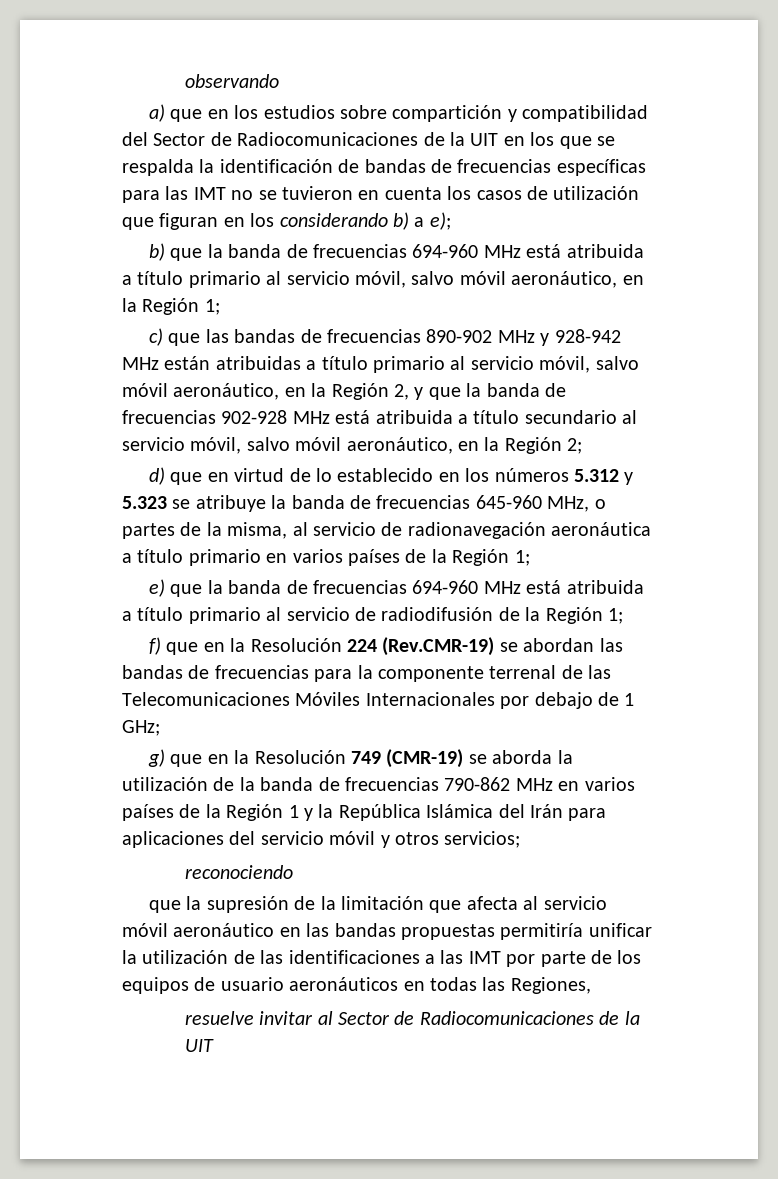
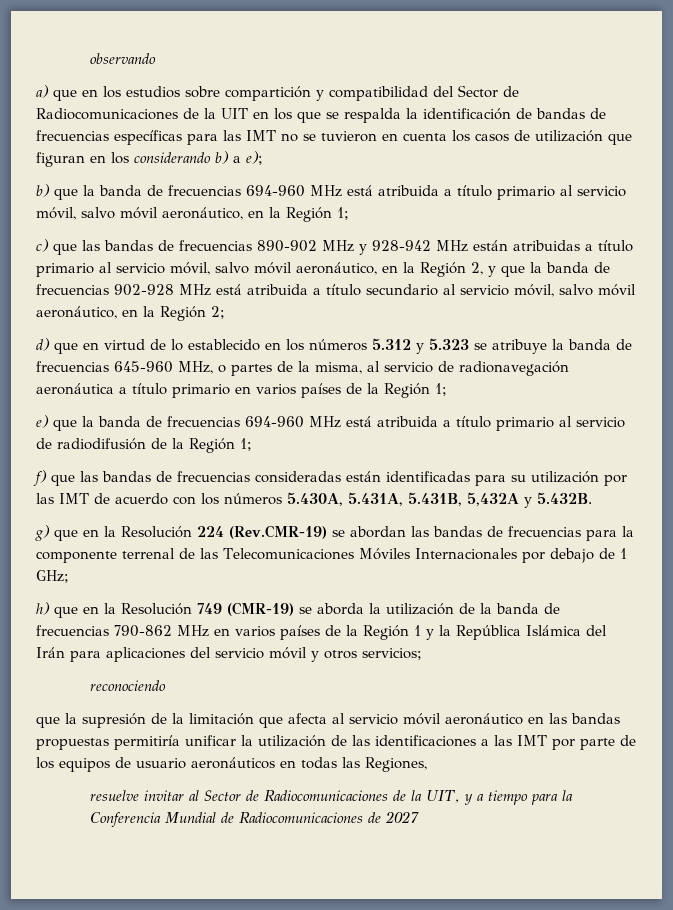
- f) que en la Resolución 224 (Rev.CMR-19) se abordan las bandas de frecuencias para la componente terrenal de las Telecomunicaciones Móviles Internacionales por debajo de 1 GHz;
+ f) que las bandas de frecuencias consideradas están identificadas para su utilización por las IMT de acuerdo con los números 5.430A, 5.431A, 5.431B, 5,432A y 5.432B.
+ g) que en la Resolución 224 (Rev.CMR-19) se abordan las bandas de frecuencias para la componente terrenal de las Telecomunicaciones Móviles Internacionales por debajo de 1 GHz;
- g) que en la Resolución 749 (CMR-19) se aborda la utilización de la banda de frecuencias 790-862 MHz en varios países de la Región 1 y la República Islámica del Irán para aplicaciones del servicio móvil y otros servicios;
+ h) que en la Resolución 749 (CMR-19) se aborda la utilización de la banda de frecuencias 790-862 MHz en varios países de la Región 1 y la República Islámica del Irán para aplicaciones del servicio móvil y otros servicios;
- resuelve invitar al Sector de Radiocomunicaciones de la UIT
+ resuelve invitar al Sector de Radiocomunicaciones de la UIT, y a tiempo para la Conferencia Mundial de Radiocomunicaciones de 2027

